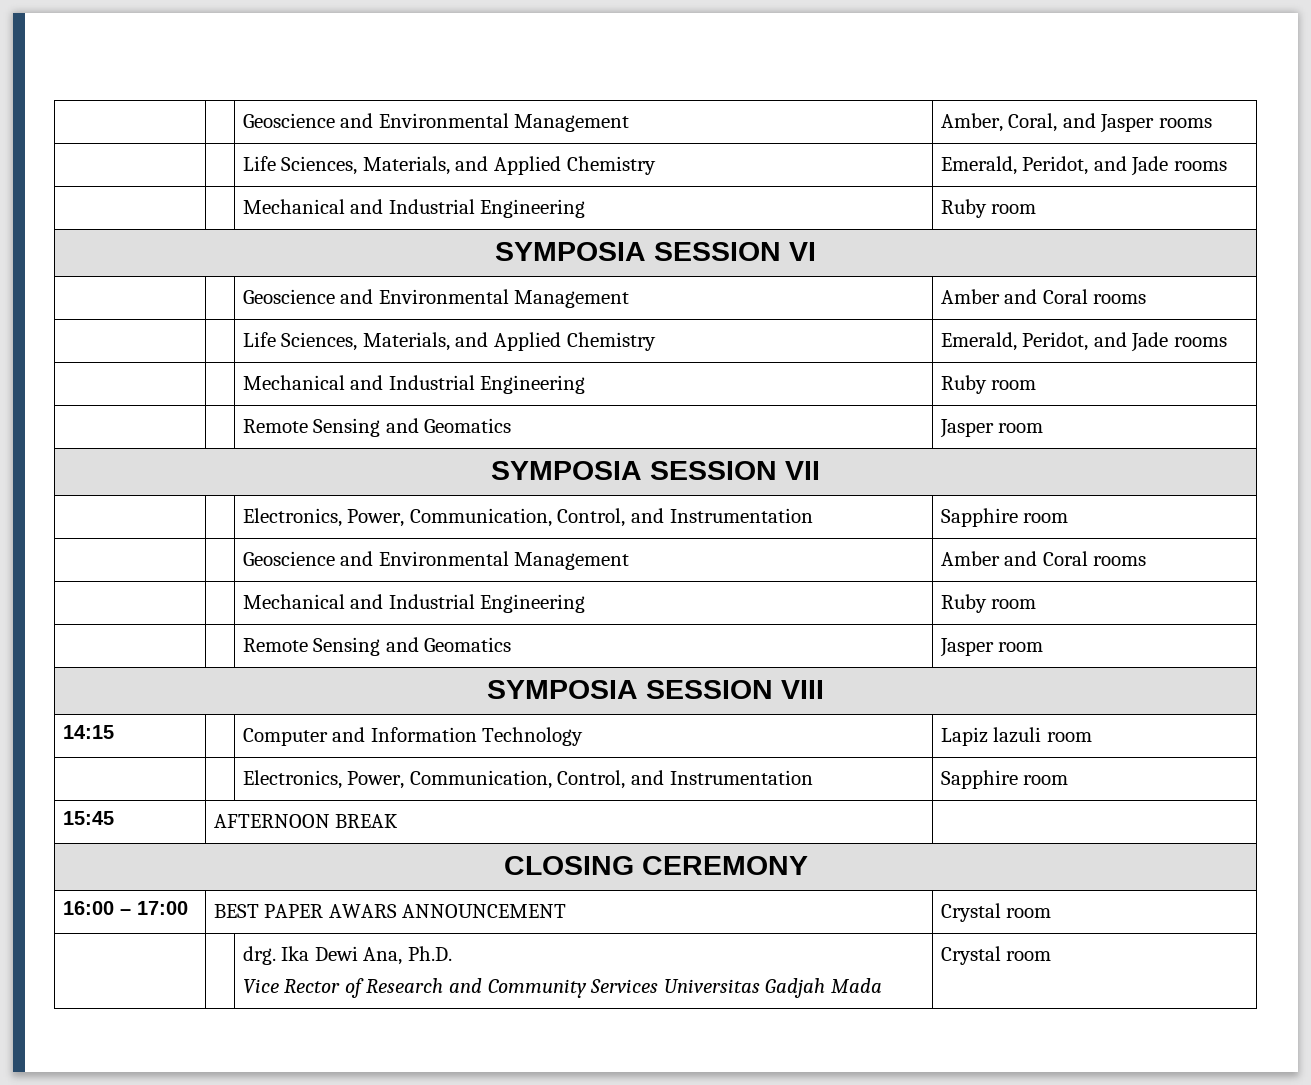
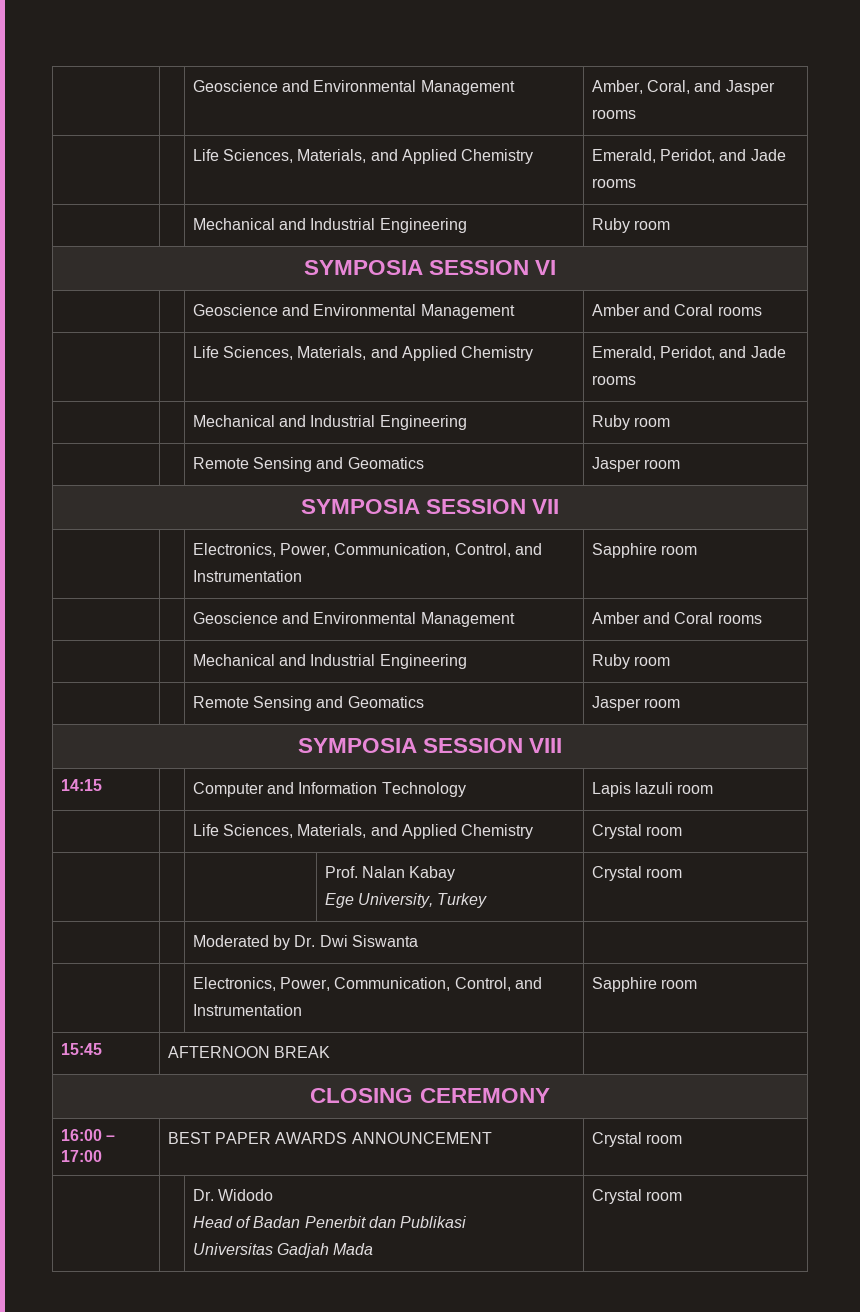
- 14:15 | | Computer and Information Technology | Lapiz lazuli room
+ 14:15 | | Computer and Information Technology | Lapis lazuli room
+ | | Life Sciences, Materials, and Applied Chemistry | Crystal room
+ | | | Prof. Nalan Kabay
+ Ege University, Turkey | Crystal room
+ | | Moderated by Dr. Dwi Siswanta |
- 16:00 – 17:00 | BEST PAPER AWARS ANNOUNCEMENT | Crystal room
+ 16:00 – 17:00 | BEST PAPER AWARDS ANNOUNCEMENT | Crystal room
- | | drg. Ika Dewi Ana, Ph.D.
- Vice Rector of Research and Community Services Universitas Gadjah Mada | Crystal room
+ | | Dr. Widodo
+ Head of Badan Penerbit dan Publikasi
+ Universitas Gadjah Mada | Crystal room

